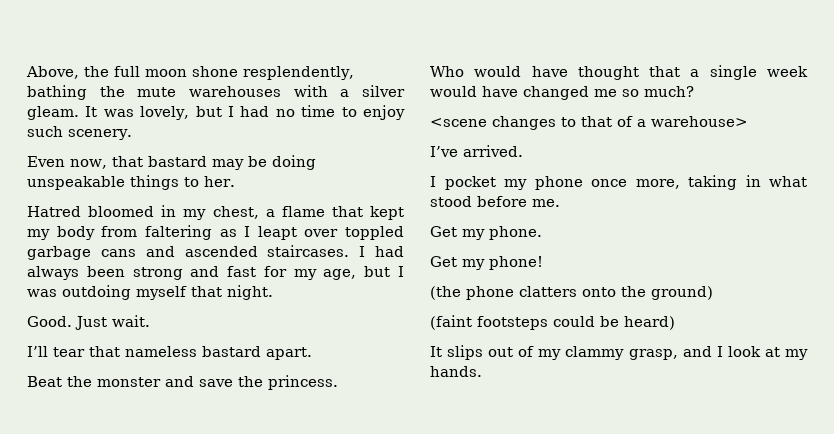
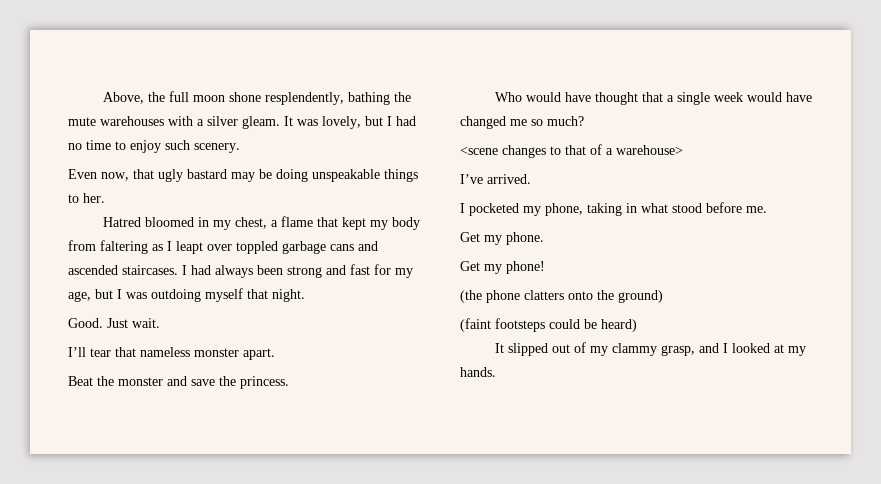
- Even now, that bastard may be doing unspeakable things to her.
+ Even now, that ugly bastard may be doing unspeakable things to her.
- I’ll tear that nameless bastard apart.
+ I’ll tear that nameless monster apart.
- I pocket my phone once more, taking in what stood before me.
+ I pocketed my phone, taking in what stood before me.
- It slips out of my clammy grasp, and I look at my hands.
+ It slipped out of my clammy grasp, and I looked at my hands.

